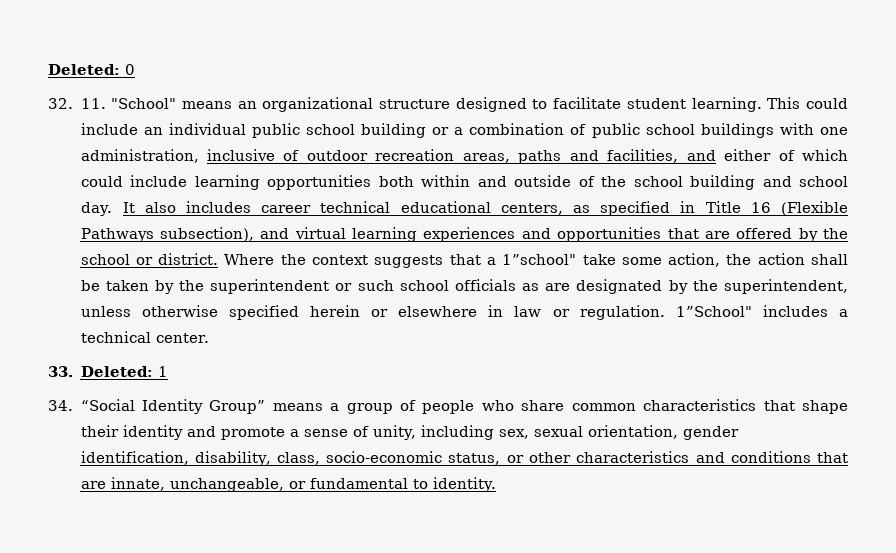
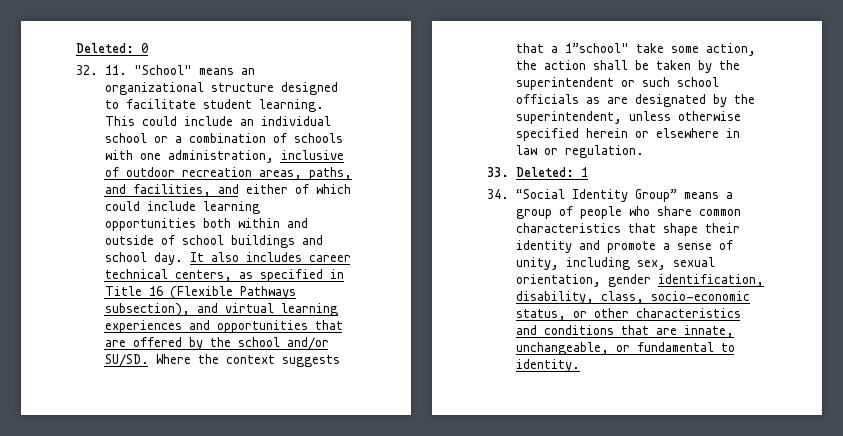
- This could include an individual public school building or a combination of public school buildings with one administration, inclusive of outdoor recreation areas, paths and facilities, and either of which could include learning opportunities both within and outside of the school building and school day.
+ This could include an individual school or a combination of schools with one administration, inclusive of outdoor recreation areas, paths, and facilities, and either of which could include learning opportunities both within and outside of school buildings and school day.
- It also includes career technical educational centers, as specified in Title 16 (Flexible Pathways subsection), and virtual learning experiences and opportunities that are offered by the school or district.
+ It also includes career technical centers, as specified in Title 16 (Flexible Pathways subsection), and virtual learning experiences and opportunities that are offered by the school and/or SU/SD.
- 1”School" includes a technical center.

